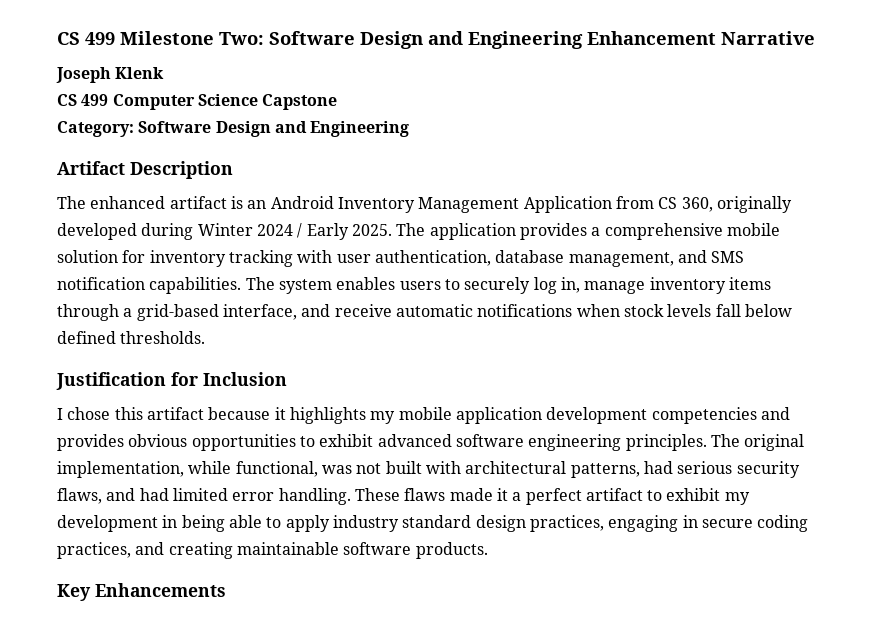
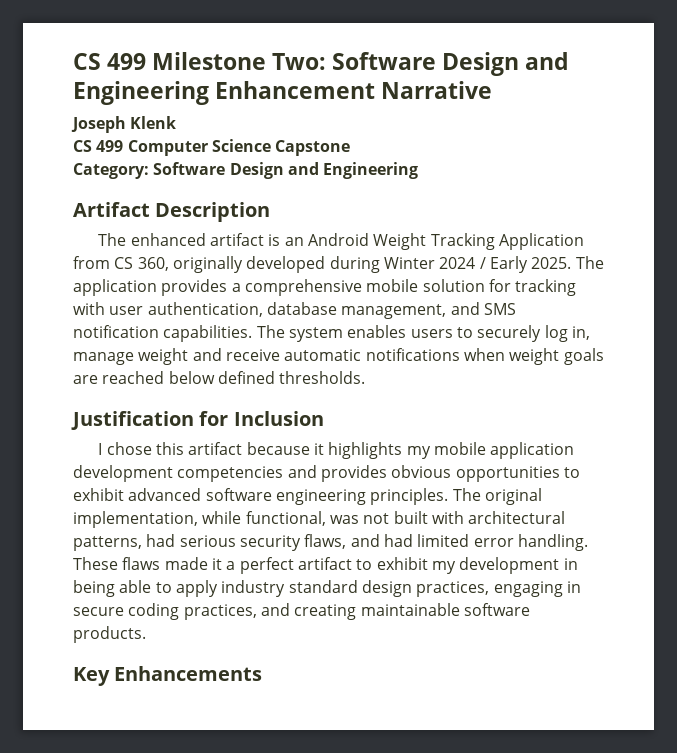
- The enhanced artifact is an Android Inventory Management Application from CS 360, originally developed during Winter 2024 / Early 2025.
+ The enhanced artifact is an Android Weight Tracking Application from CS 360, originally developed during Winter 2024 / Early 2025.
- The application provides a comprehensive mobile solution for inventory tracking with user authentication, database management, and SMS notification capabilities.
+ The application provides a comprehensive mobile solution for tracking with user authentication, database management, and SMS notification capabilities.
- The system enables users to securely log in, manage inventory items through a grid-based interface, and receive automatic notifications when stock levels fall below defined thresholds.
+ The system enables users to securely log in, manage weight and receive automatic notifications when weight goals are reached below defined thresholds.

